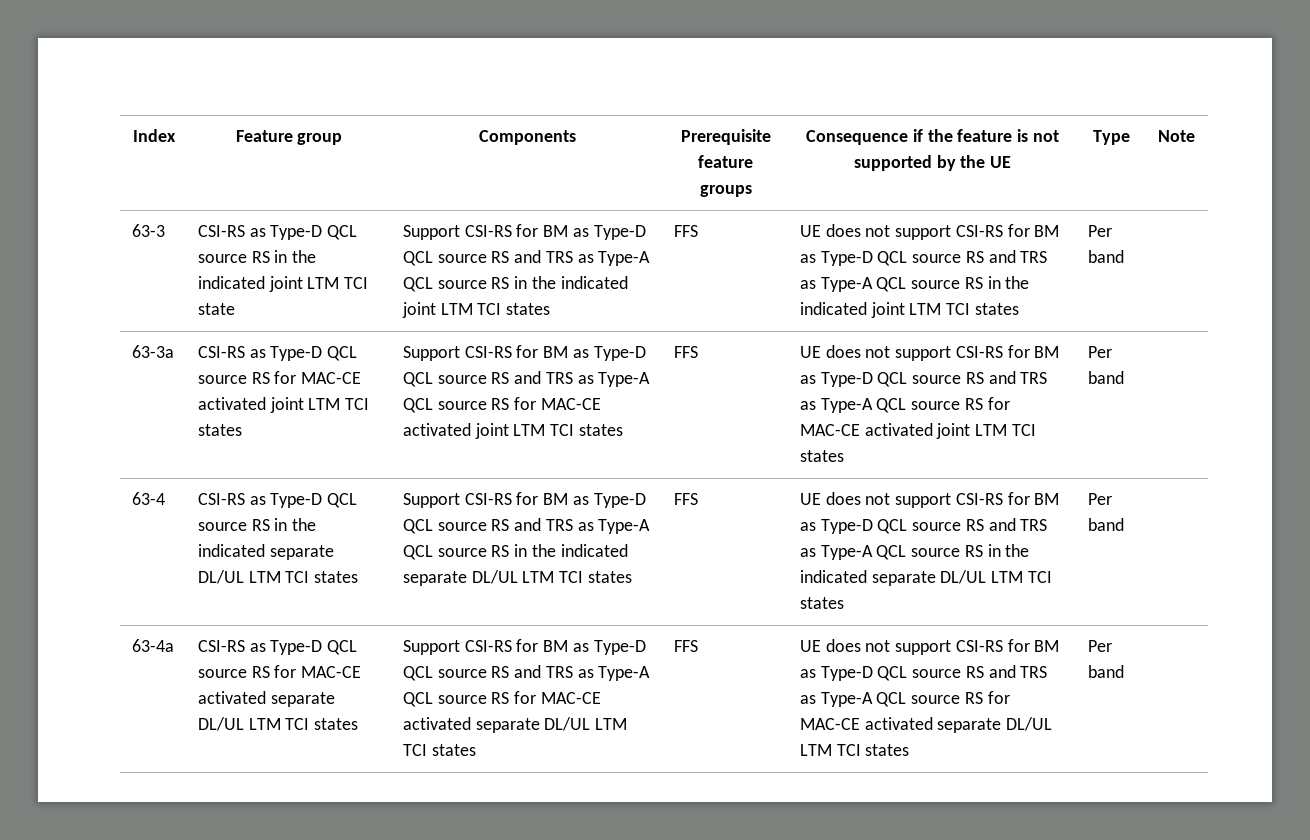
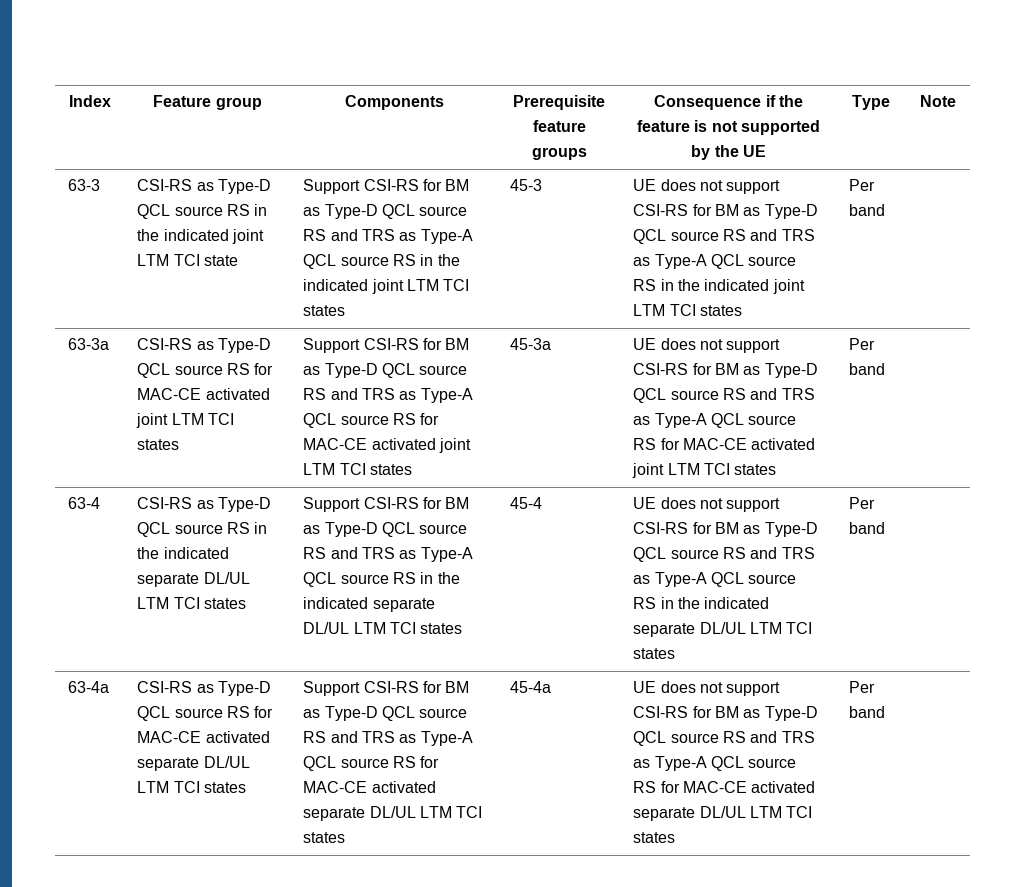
- Support CSI-RS for BM as Type-D QCL source RS and TRS as Type-A QCL source RS in the indicated joint LTM TCI states | FFS
+ Support CSI-RS for BM as Type-D QCL source RS and TRS as Type-A QCL source RS in the indicated joint LTM TCI states | 45-3
- Support CSI-RS for BM as Type-D QCL source RS and TRS as Type-A QCL source RS for MAC-CE activated joint LTM TCI states | FFS
+ Support CSI-RS for BM as Type-D QCL source RS and TRS as Type-A QCL source RS for MAC-CE activated joint LTM TCI states | 45-3a
- Support CSI-RS for BM as Type-D QCL source RS and TRS as Type-A QCL source RS in the indicated separate DL/UL LTM TCI states | FFS
+ Support CSI-RS for BM as Type-D QCL source RS and TRS as Type-A QCL source RS in the indicated separate DL/UL LTM TCI states | 45-4
- Support CSI-RS for BM as Type-D QCL source RS and TRS as Type-A QCL source RS for MAC-CE activated separate DL/UL LTM TCI states | FFS
+ Support CSI-RS for BM as Type-D QCL source RS and TRS as Type-A QCL source RS for MAC-CE activated separate DL/UL LTM TCI states | 45-4a

